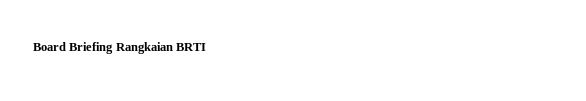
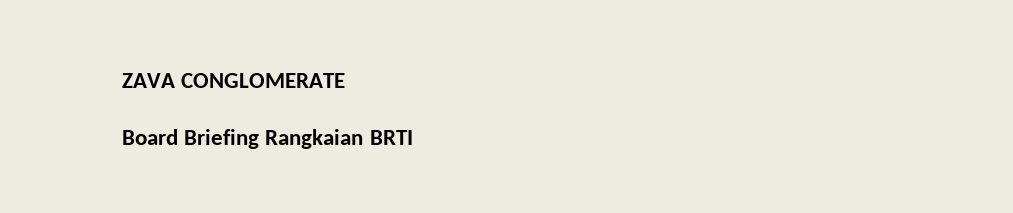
+ ZAVA CONGLOMERATE

